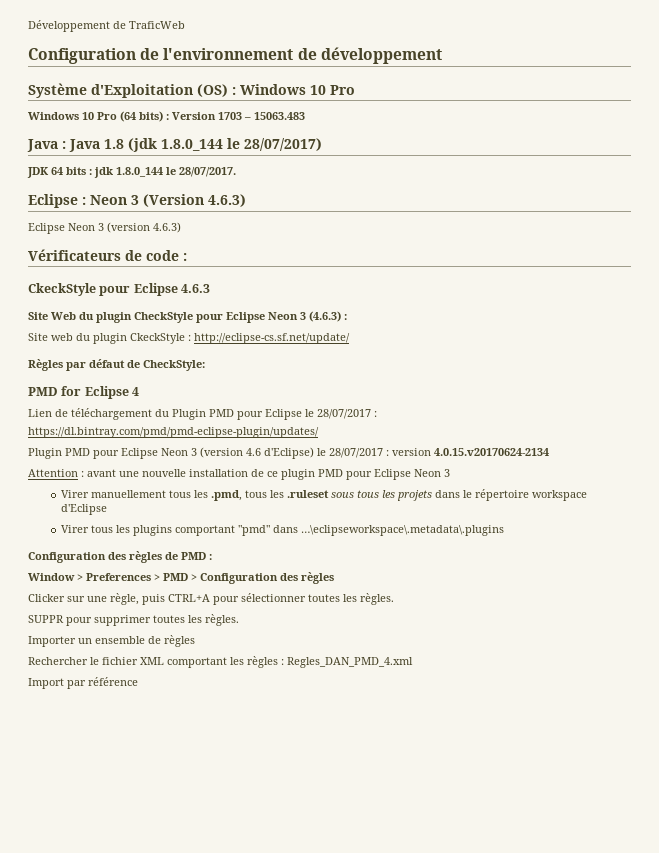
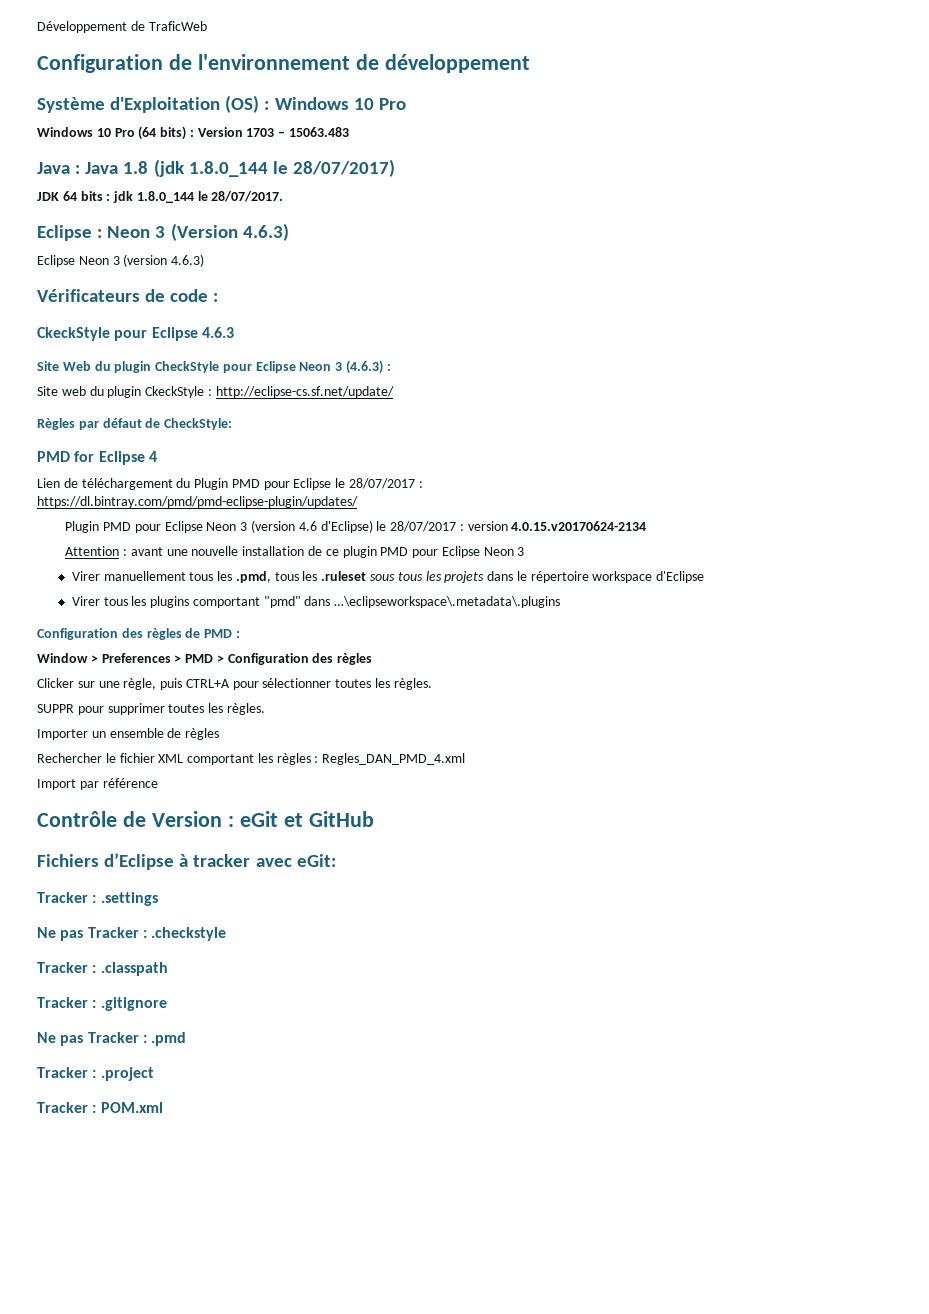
+ Contrôle de Version : eGit et GitHub
+ Fichiers d’Eclipse à tracker avec eGit:
+ Tracker : .settings
+ Ne pas Tracker : .checkstyle
+ Tracker : .classpath
+ Tracker : .gitignore
+ Ne pas Tracker : .pmd
+ Tracker : .project
+ Tracker : POM.xml

